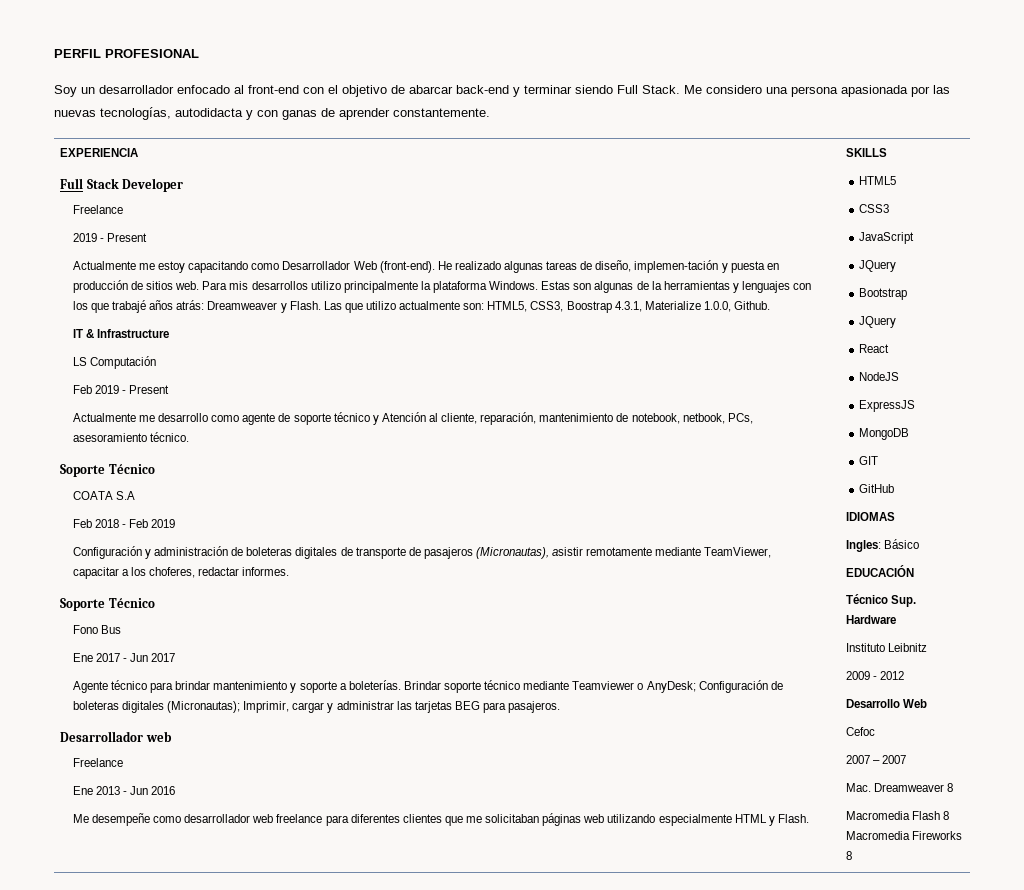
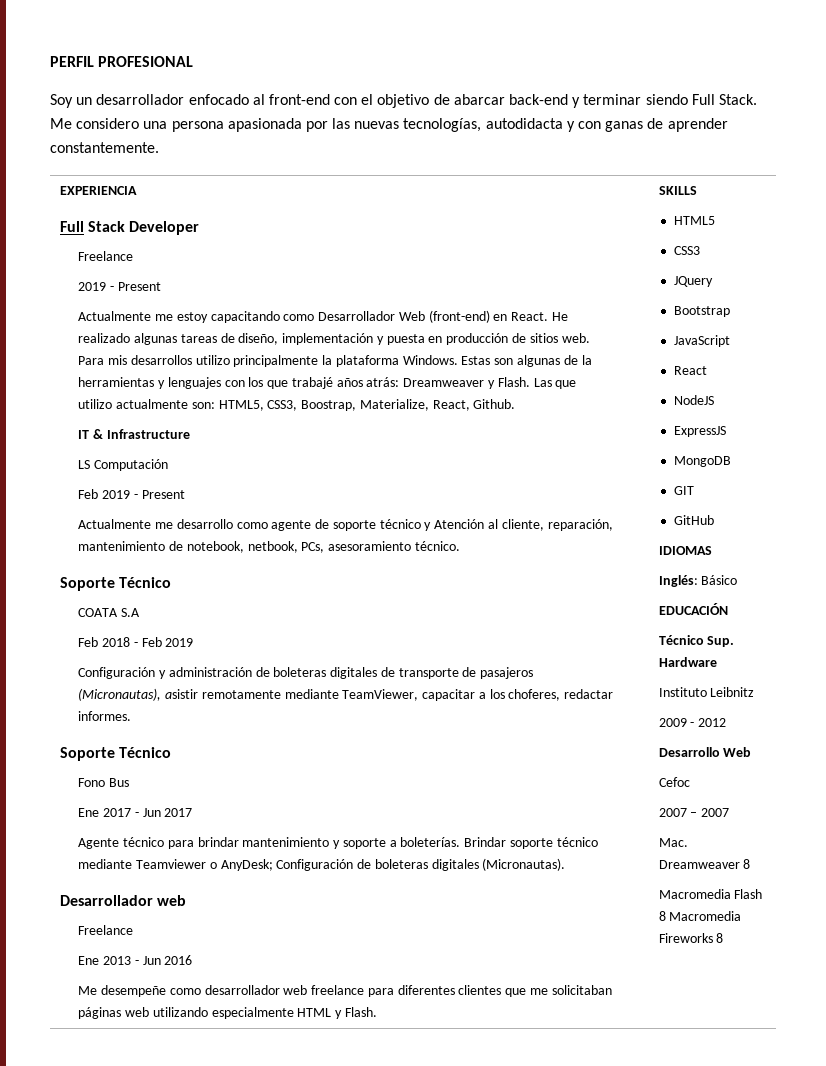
- Actualmente me estoy capacitando como Desarrollador Web (front-end).
+ Actualmente me estoy capacitando como Desarrollador Web (front-end) en React.
- He realizado algunas tareas de diseño, implemen-tación y puesta en producción de sitios web.
+ He realizado algunas tareas de diseño, implementación y puesta en producción de sitios web.
- Las que utilizo actualmente son: HTML5, CSS3, Boostrap 4.3.1, Materialize 1.0.0, Github.
+ Las que utilizo actualmente son: HTML5, CSS3, Boostrap, Materialize, React, Github.
- Brindar soporte técnico mediante Teamviewer o AnyDesk; Configuración de boleteras digitales (Micronautas); Imprimir, cargar y administrar las tarjetas BEG para pasajeros.
+ Brindar soporte técnico mediante Teamviewer o AnyDesk; Configuración de boleteras digitales (Micronautas).
- JavaScript
  Bootstrap
- JQuery
+ JavaScript
- Ingles: Básico
+ Inglés: Básico

